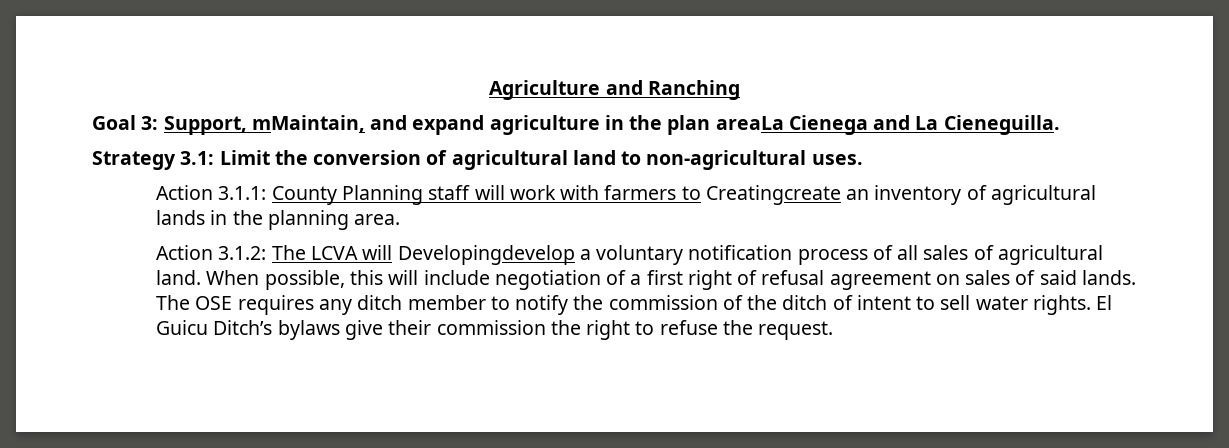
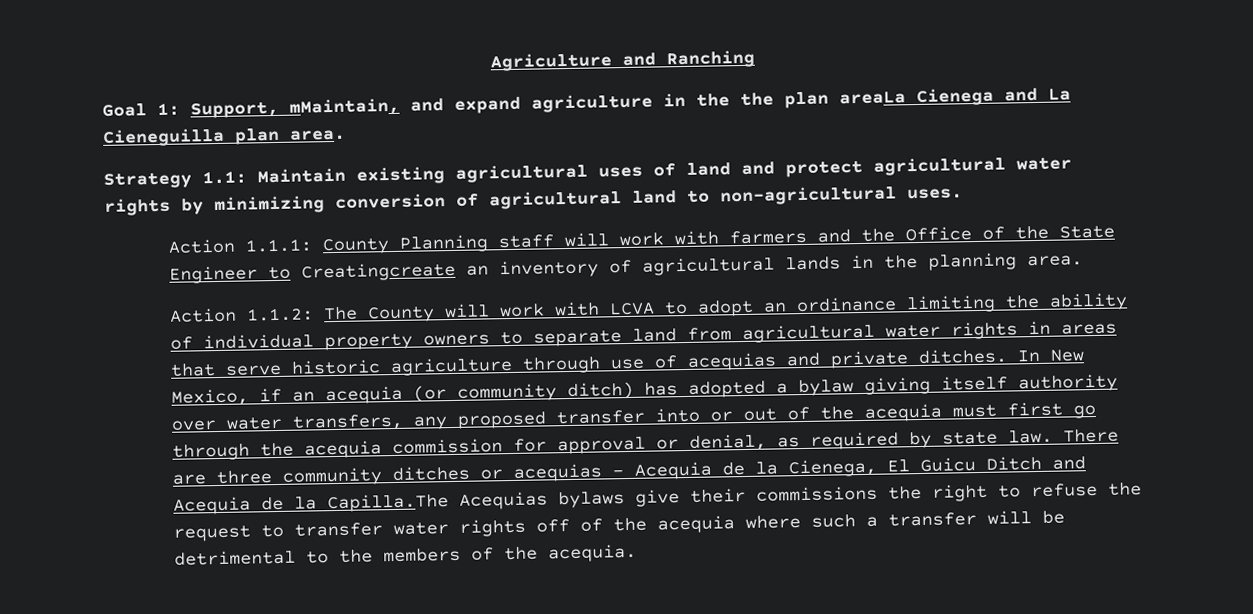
- Goal 3: Support, mMaintain, and expand agriculture in the plan areaLa Cienega and La Cieneguilla.
- Strategy 3.1: Limit the conversion of agricultural land to non-agricultural uses.
+ Goal 1: Support, mMaintain, and expand agriculture in the the plan areaLa Cienega and La Cieneguilla plan area.
+ Strategy 1.1: Maintain existing agricultural uses of land and protect agricultural water rights by minimizing conversion of agricultural land to non-agricultural uses.
- Action 3.1.1: County Planning staff will work with farmers to Creatingcreate an inventory of agricultural lands in the planning area.
+ Action 1.1.1: County Planning staff will work with farmers and the Office of the State Engineer to Creatingcreate an inventory of agricultural lands in the planning area.
- Action 3.1.2: The LCVA will Developingdevelop a voluntary notification process of all sales of agricultural land. When possible, this will include negotiation of a first right of refusal agreement on sales of said lands. The OSE requires any ditch member to notify the commission of the ditch of intent to sell water rights. El Guicu Ditch’s bylaws give their commission the right to refuse the request.
+ Action 1.1.2: The County will work with LCVA to adopt an ordinance limiting the ability of individual property owners to separate land from agricultural water rights in areas that serve historic agriculture through use of acequias and private ditches. In New Mexico, if an acequia (or community ditch) has adopted a bylaw giving itself authority over water transfers, any proposed transfer into or out of the acequia must first go through the acequia commission for approval or denial, as required by state law. There are three community ditches or acequias – Acequia de la Cienega, El Guicu Ditch and Acequia de la Capilla.The Acequias bylaws give their commissions the right to refuse the request to transfer water rights off of the acequia where such a transfer will be detrimental to the members of the acequia.

